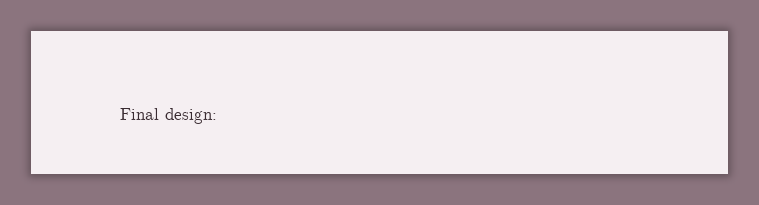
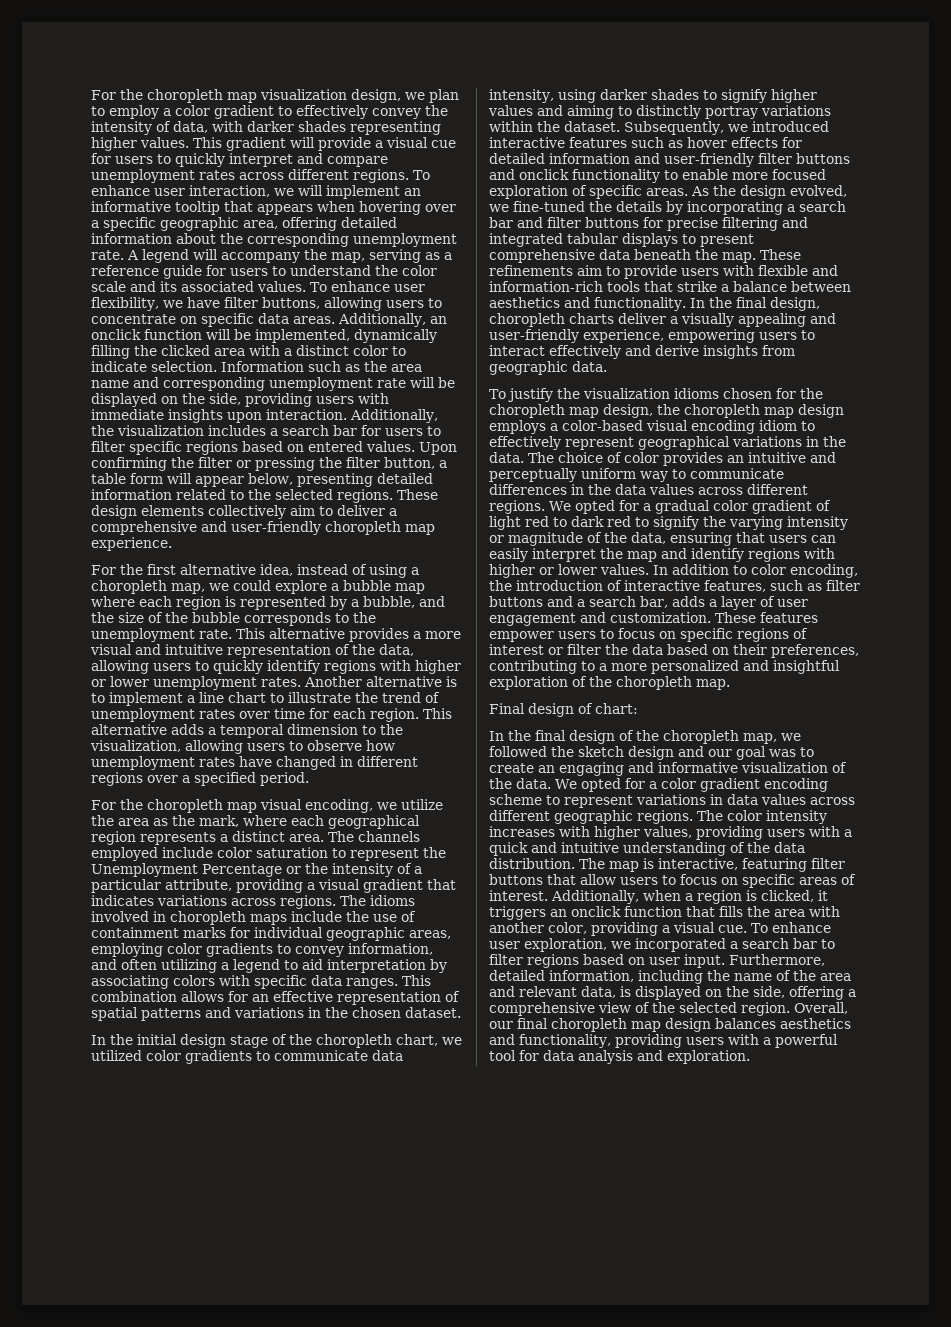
- Final design:
+ For the choropleth map visualization design, we plan to employ a color gradient to effectively convey the intensity of data, with darker shades representing higher values. This gradient will provide a visual cue for users to quickly interpret and compare unemployment rates across different regions. To enhance user interaction, we will implement an informative tooltip that appears when hovering over a specific geographic area, offering detailed information about the corresponding unemployment rate. A legend will accompany the map, serving as a reference guide for users to understand the color scale and its associated values. To enhance user flexibility, we have filter buttons, allowing users to concentrate on specific data areas. Additionally, an onclick function will be implemented, dynamically filling the clicked area with a distinct color to indicate selection. Information such as the area name and corresponding unemployment rate will be displayed on the side, providing users with immediate insights upon interaction. Additionally, the visualization includes a search bar for users to filter specific regions based on entered values. Upon confirming the filter or pressing the filter button, a table form will appear below, presenting detailed information related to the selected regions. These design elements collectively aim to deliver a comprehensive and user-friendly choropleth map experience.
+ For the first alternative idea, instead of using a choropleth map, we could explore a bubble map where each region is represented by a bubble, and the size of the bubble corresponds to the unemployment rate. This alternative provides a more visual and intuitive representation of the data, allowing users to quickly identify regions with higher or lower unemployment rates. Another alternative is to implement a line chart to illustrate the trend of unemployment rates over time for each region. This alternative adds a temporal dimension to the visualization, allowing users to observe how unemployment rates have changed in different regions over a specified period.
+ For the choropleth map visual encoding, we utilize the area as the mark, where each geographical region represents a distinct area. The channels employed include color saturation to represent the Unemployment Percentage or the intensity of a particular attribute, providing a visual gradient that indicates variations across regions. The idioms involved in choropleth maps include the use of containment marks for individual geographic areas, employing color gradients to convey information, and often utilizing a legend to aid interpretation by associating colors with specific data ranges. This combination allows for an effective representation of spatial patterns and variations in the chosen dataset.
+ In the initial design stage of the choropleth chart, we utilized color gradients to communicate data intensity, using darker shades to signify higher values and aiming to distinctly portray variations within the dataset. Subsequently, we introduced interactive features such as hover effects for detailed information and user-friendly filter buttons and onclick functionality to enable more focused exploration of specific areas. As the design evolved, we fine-tuned the details by incorporating a search bar and filter buttons for precise filtering and integrated tabular displays to present comprehensive data beneath the map. These refinements aim to provide users with flexible and information-rich tools that strike a balance between aesthetics and functionality. In the final design, choropleth charts deliver a visually appealing and user-friendly experience, empowering users to interact effectively and derive insights from geographic data.
+ To justify the visualization idioms chosen for the choropleth map design, the choropleth map design employs a color-based visual encoding idiom to effectively represent geographical variations in the data. The choice of color provides an intuitive and perceptually uniform way to communicate differences in the data values across different regions. We opted for a gradual color gradient of light red to dark red to signify the varying intensity or magnitude of the data, ensuring that users can easily interpret the map and identify regions with higher or lower values. In addition to color encoding, the introduction of interactive features, such as filter buttons and a search bar, adds a layer of user engagement and customization. These features empower users to focus on specific regions of interest or filter the data based on their preferences, contributing to a more personalized and insightful exploration of the choropleth map.
+ Final design of chart:
+ In the final design of the choropleth map, we followed the sketch design and our goal was to create an engaging and informative visualization of the data. We opted for a color gradient encoding scheme to represent variations in data values across different geographic regions. The color intensity increases with higher values, providing users with a quick and intuitive understanding of the data distribution. The map is interactive, featuring filter buttons that allow users to focus on specific areas of interest. Additionally, when a region is clicked, it triggers an onclick function that fills the area with another color, providing a visual cue. To enhance user exploration, we incorporated a search bar to filter regions based on user input. Furthermore, detailed information, including the name of the area and relevant data, is displayed on the side, offering a comprehensive view of the selected region. Overall, our final choropleth map design balances aesthetics and functionality, providing users with a powerful tool for data analysis and exploration.

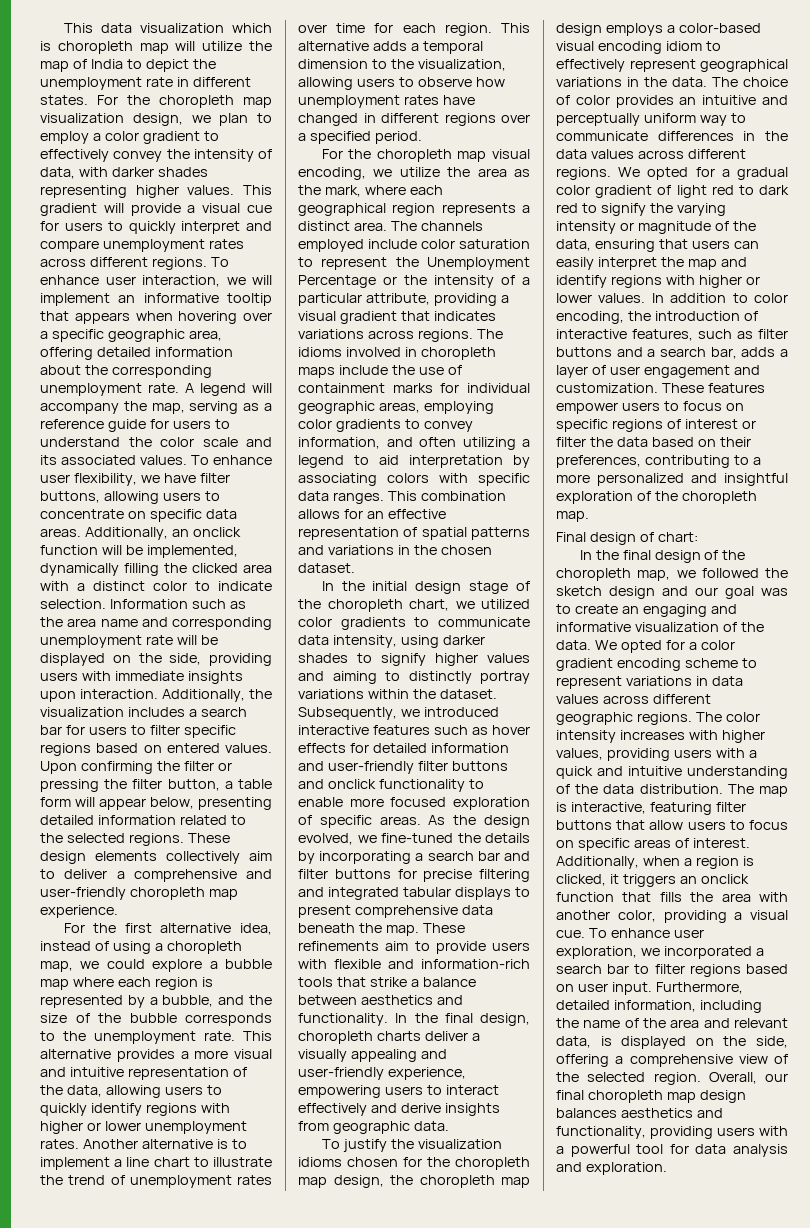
+ This data visualization which is choropleth map will utilize the map of India to depict the unemployment rate in different states.

